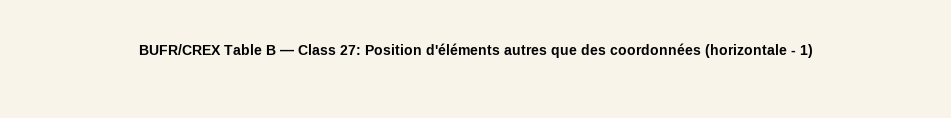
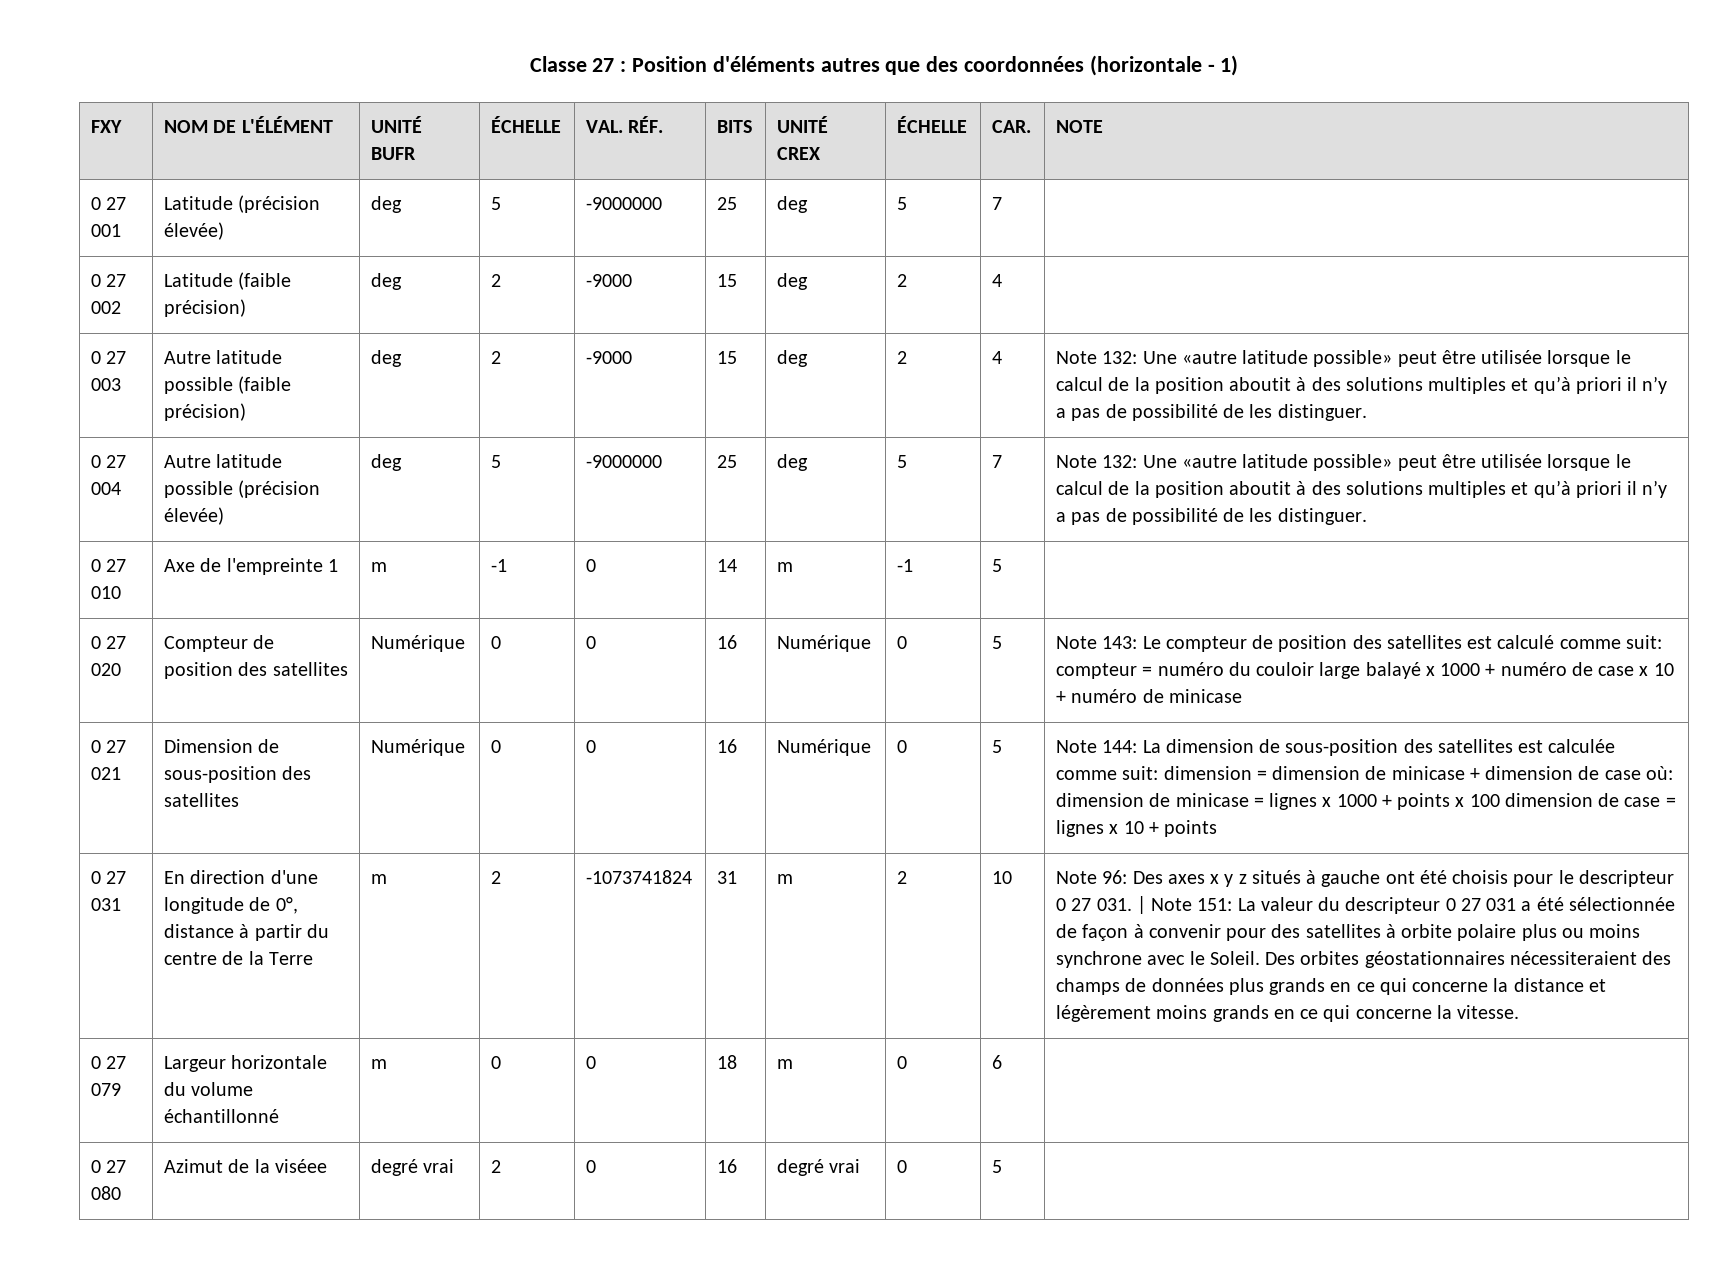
- BUFR/CREX Table B — Class 27: Position d'éléments autres que des coordonnées (horizontale - 1)
+ Classe 27 : Position d'éléments autres que des coordonnées (horizontale - 1)
+ FXY | NOM DE L'ÉLÉMENT | UNITÉ BUFR | ÉCHELLE | VAL. RÉF. | BITS | UNITÉ CREX | ÉCHELLE | CAR. | NOTE
+ 0 27 001 | Latitude (précision élevée) | deg | 5 | -9000000 | 25 | deg | 5 | 7 |
+ 0 27 002 | Latitude (faible précision) | deg | 2 | -9000 | 15 | deg | 2 | 4 |
+ 0 27 003 | Autre latitude possible (faible précision) | deg | 2 | -9000 | 15 | deg | 2 | 4 | Note 132: Une «autre latitude possible» peut être utilisée lorsque le calcul de la position aboutit à des solutions multiples et qu’à priori il n’y a pas de possibilité de les distinguer.
+ 0 27 004 | Autre latitude possible (précision élevée) | deg | 5 | -9000000 | 25 | deg | 5 | 7 | Note 132: Une «autre latitude possible» peut être utilisée lorsque le calcul de la position aboutit à des solutions multiples et qu’à priori il n’y a pas de possibilité de les distinguer.
+ 0 27 010 | Axe de l'empreinte 1 | m | -1 | 0 | 14 | m | -1 | 5 |
+ 0 27 020 | Compteur de position des satellites | Numérique | 0 | 0 | 16 | Numérique | 0 | 5 | Note 143: Le compteur de position des satellites est calculé comme suit: compteur = numéro du couloir large balayé x 1000 + numéro de case x 10 + numéro de minicase
+ 0 27 021 | Dimension de sous-position des satellites | Numérique | 0 | 0 | 16 | Numérique | 0 | 5 | Note 144: La dimension de sous-position des satellites est calculée comme suit: dimension = dimension de minicase + dimension de case où: dimension de minicase = lignes x 1000 + points x 100 dimension de case = lignes x 10 + points
+ 0 27 031 | En direction d'une longitude de 0°, distance à partir du centre de la Terre | m | 2 | -1073741824 | 31 | m | 2 | 10 | Note 96: Des axes x y z situés à gauche ont été choisis pour le descripteur 0 27 031. | Note 151: La valeur du descripteur 0 27 031 a été sélectionnée de façon à convenir pour des satellites à orbite polaire plus ou moins synchrone avec le Soleil. Des orbites géostationnaires nécessiteraient des champs de données plus grands en ce qui concerne la distance et légèrement moins grands en ce qui concerne la vitesse.
+ 0 27 079 | Largeur horizontale du volume échantillonné | m | 0 | 0 | 18 | m | 0 | 6 |
+ 0 27 080 | Azimut de la viséee | degré vrai | 2 | 0 | 16 | degré vrai | 0 | 5 |

